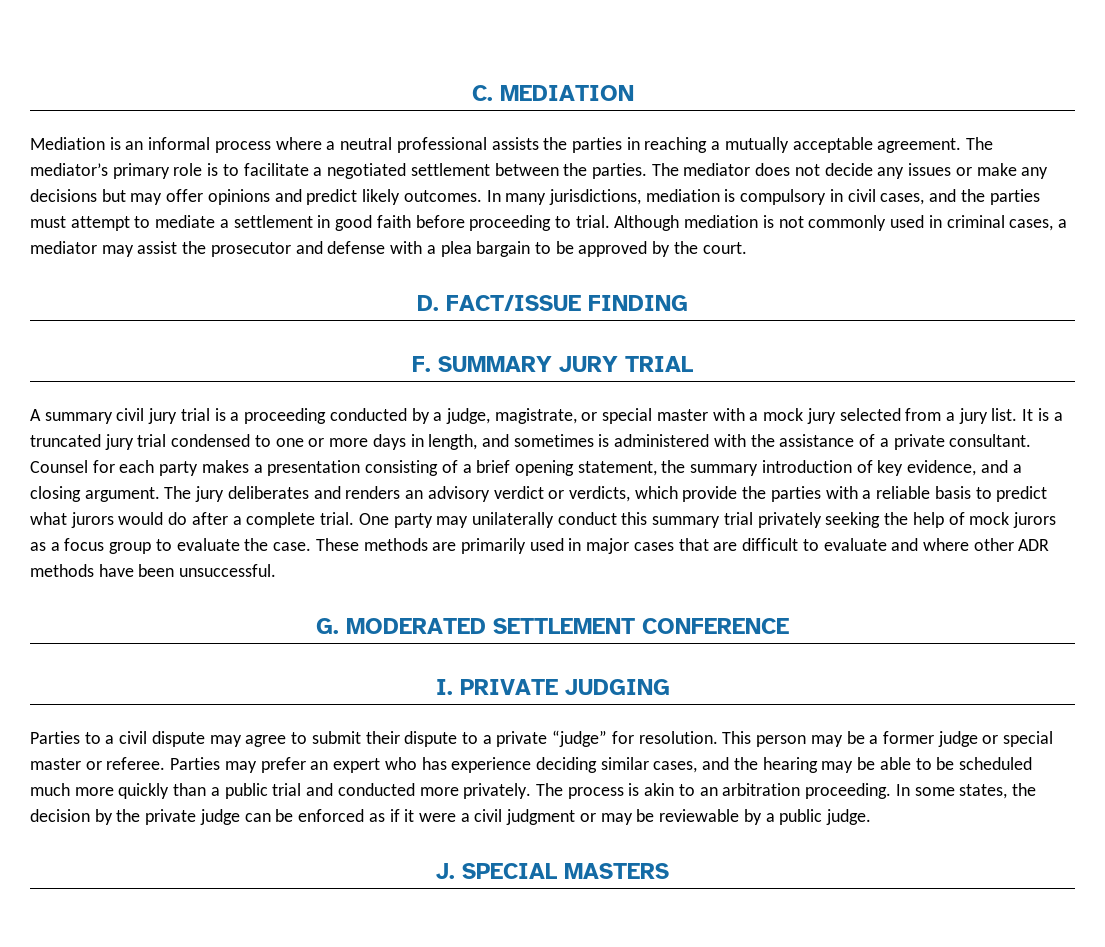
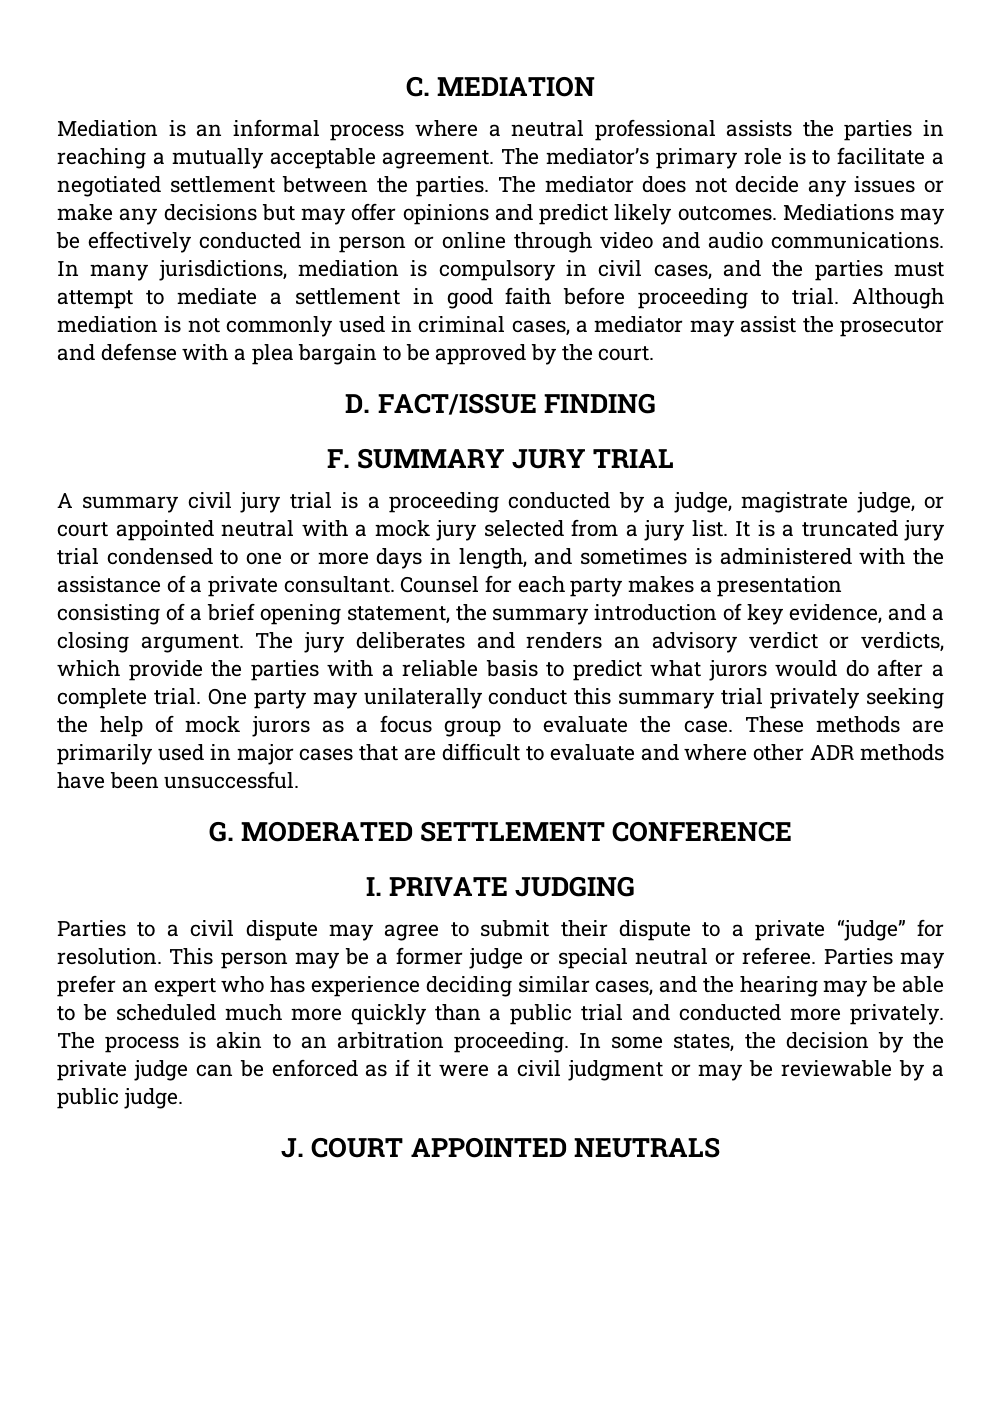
+ Mediations may be effectively conducted in person or online through video and audio communications.
- A summary civil jury trial is a proceeding conducted by a judge, magistrate, or special master with a mock jury selected from a jury list.
+ A summary civil jury trial is a proceeding conducted by a judge, magistrate judge, or court appointed neutral with a mock jury selected from a jury list.
- This person may be a former judge or special master or referee.
+ This person may be a former judge or special neutral or referee.
- J. SPECIAL MASTERS
+ J. COURT APPOINTED NEUTRALS

